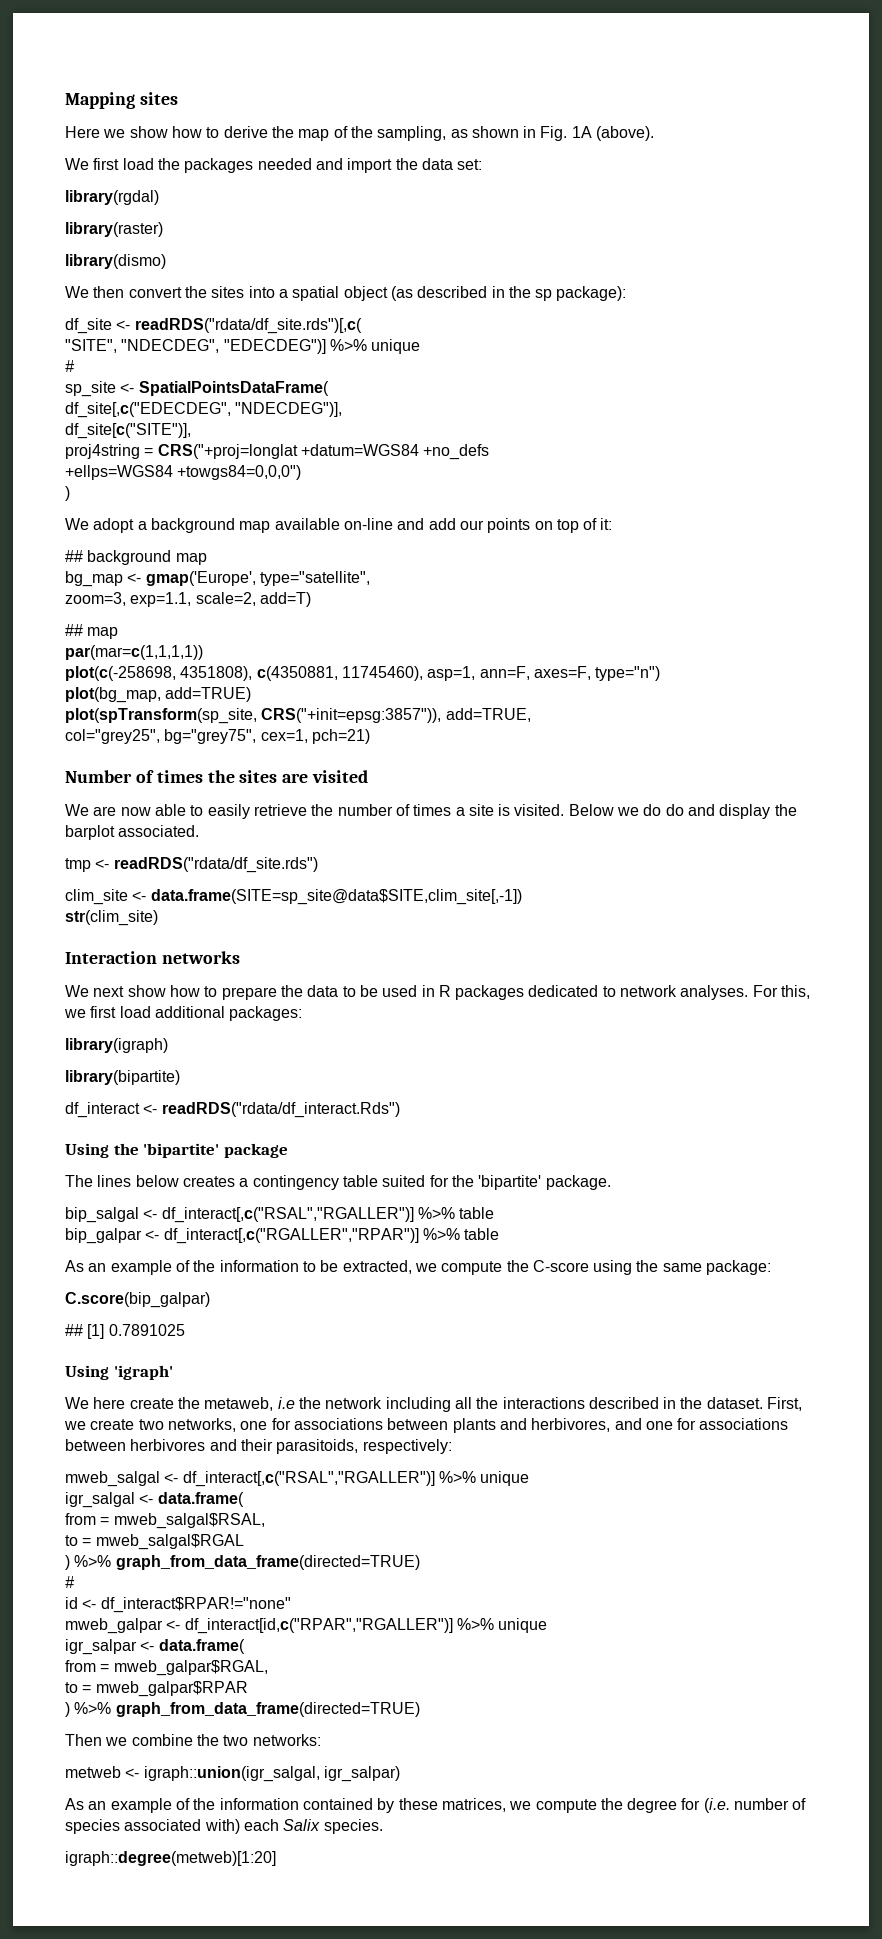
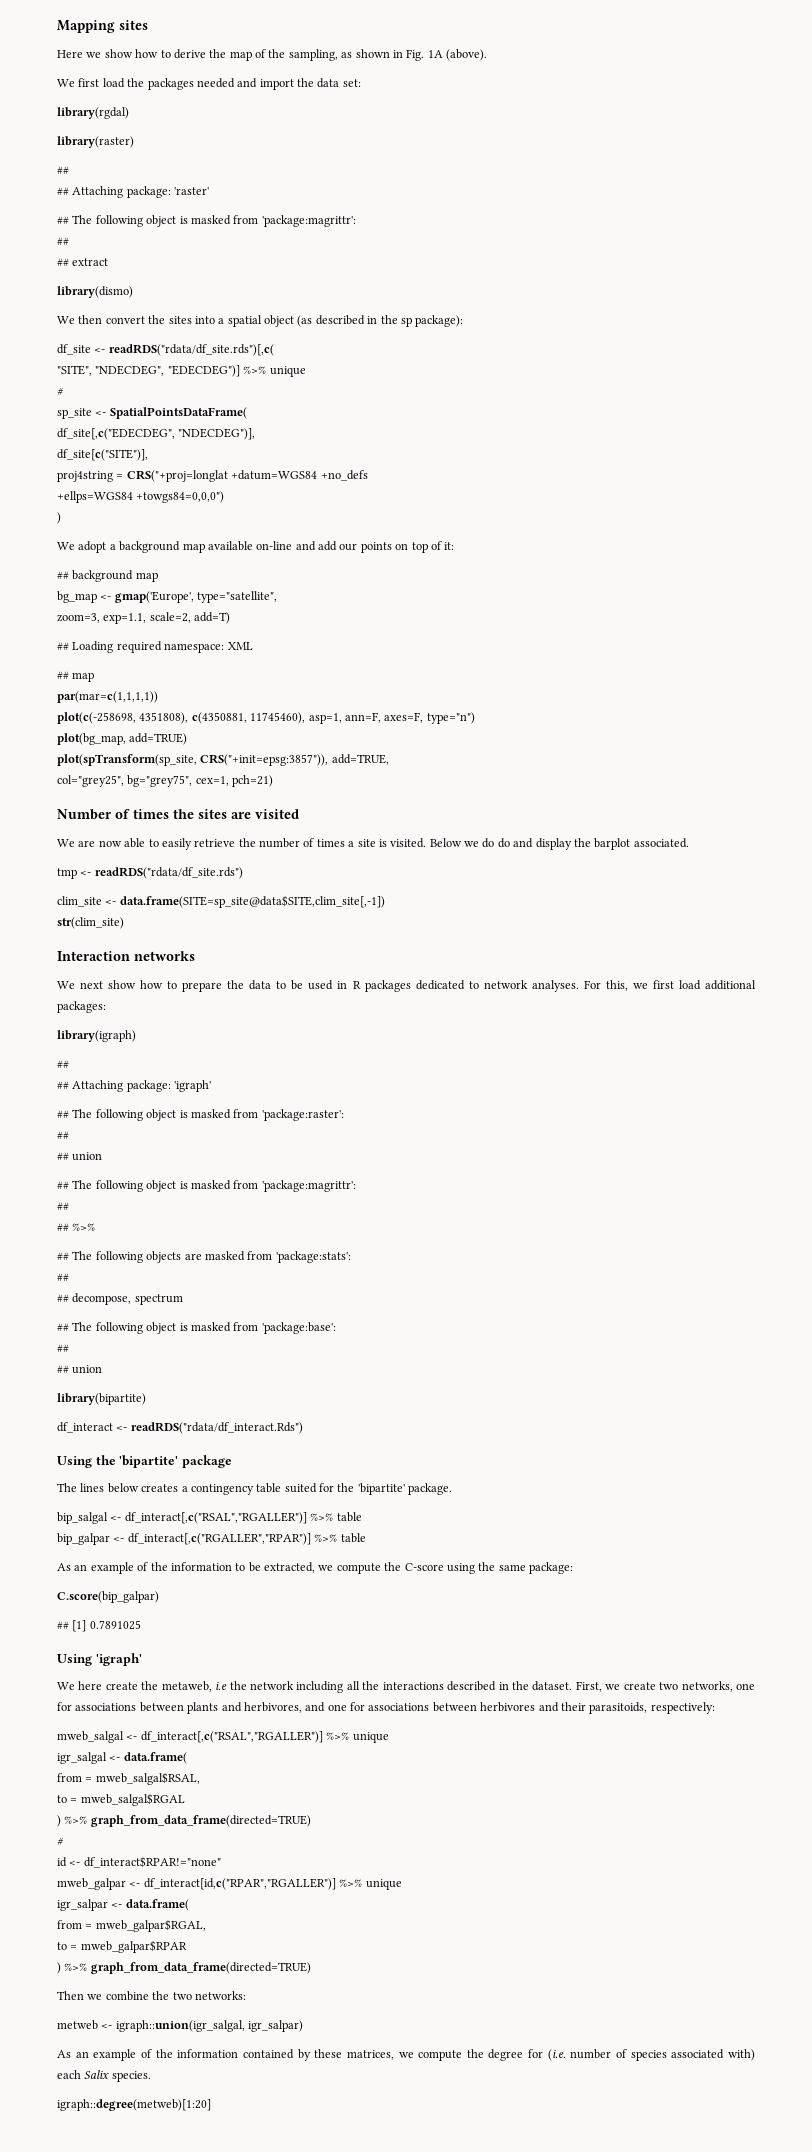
  library(raster)
+ ##
+ ## Attaching package: 'raster'
+ ## The following object is masked from 'package:magrittr':
+ ##
+ ## extract
+ ## Loading required namespace: XML
  library(igraph)
+ ##
+ ## Attaching package: 'igraph'
+ ## The following object is masked from 'package:raster':
+ ##
+ ## union
+ ## The following object is masked from 'package:magrittr':
+ ##
+ ## %>%
+ ## The following objects are masked from 'package:stats':
+ ##
+ ## decompose, spectrum
+ ## The following object is masked from 'package:base':
+ ##
+ ## union

